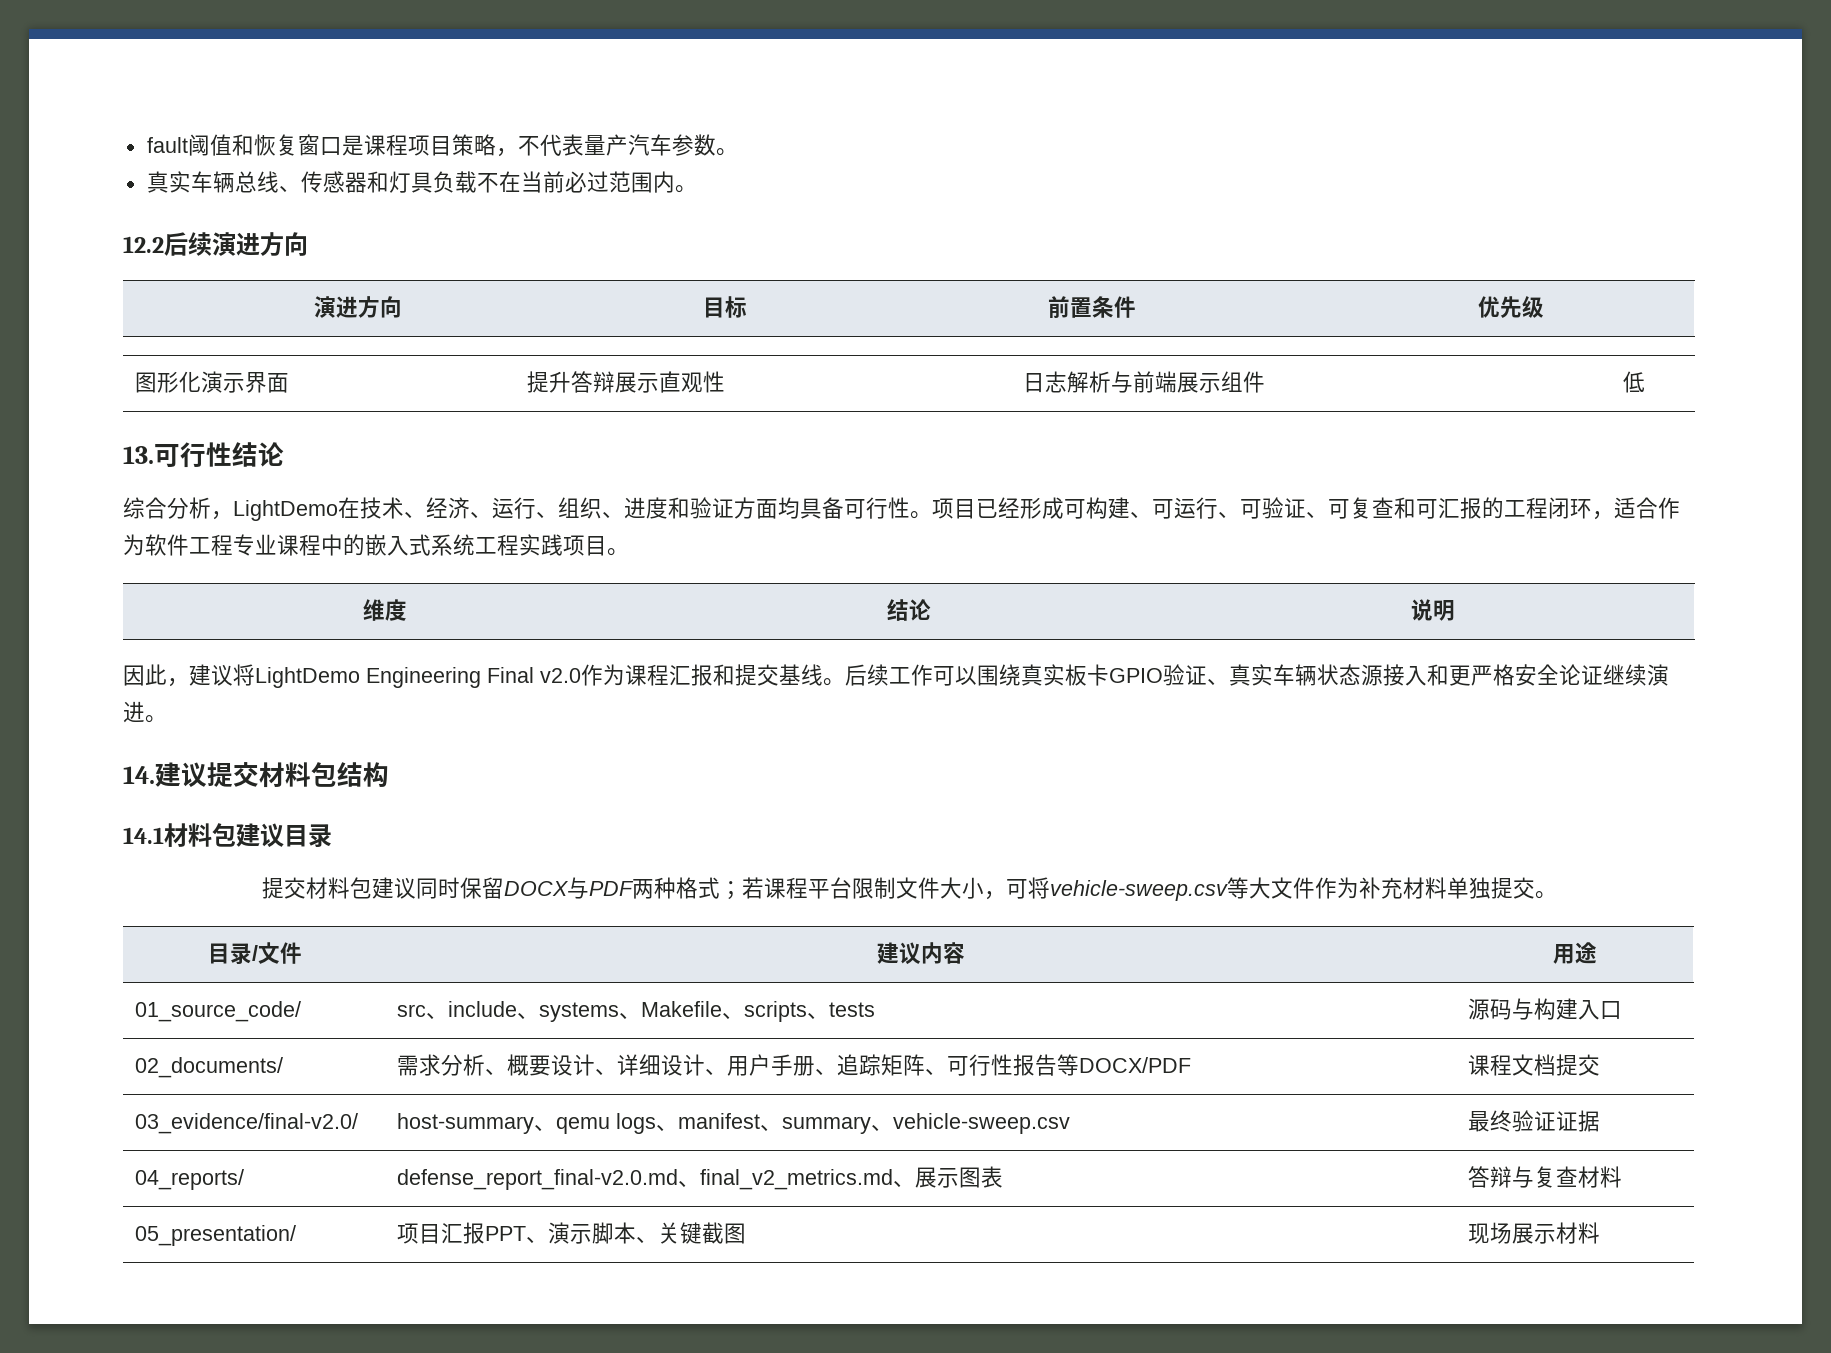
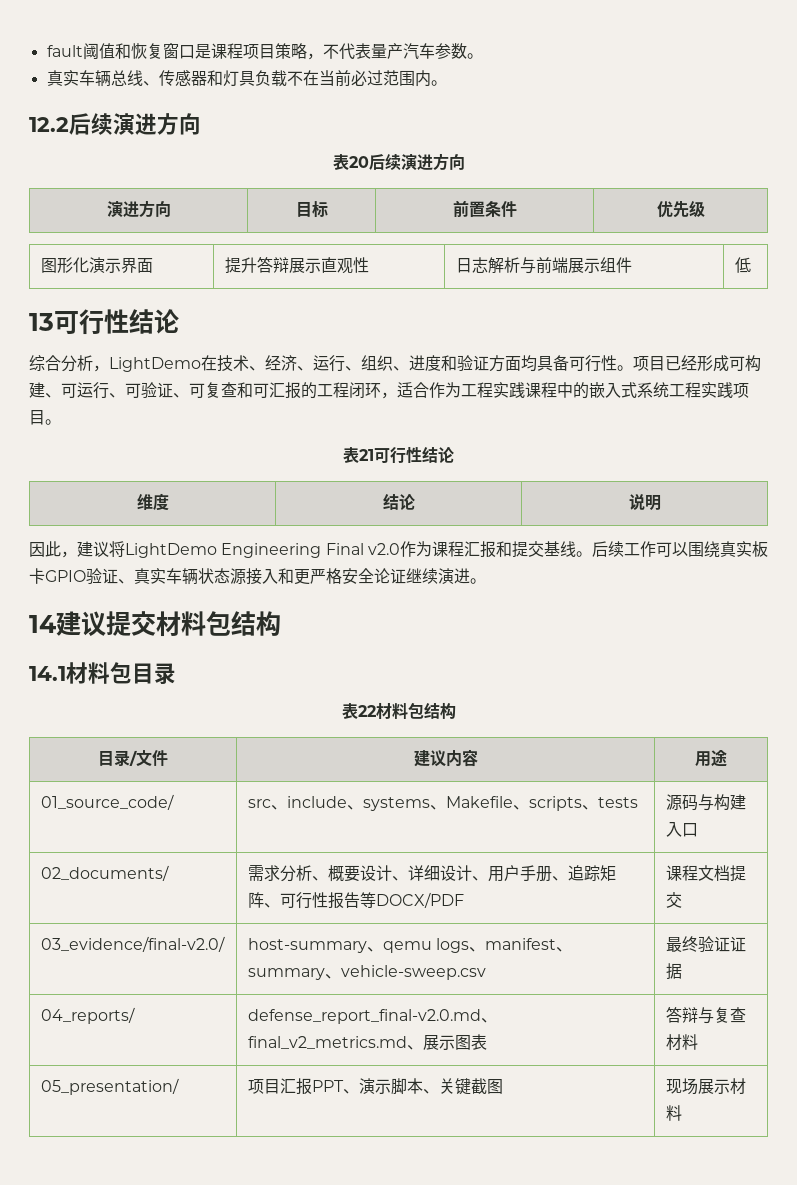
+ 表20后续演进方向
- 13.可行性结论
+ 13可行性结论
- 项目已经形成可构建、可运行、可验证、可复查和可汇报的工程闭环，适合作为软件工程专业课程中的嵌入式系统工程实践项目。
+ 项目已经形成可构建、可运行、可验证、可复查和可汇报的工程闭环，适合作为工程实践课程中的嵌入式系统工程实践项目。
+ 表21可行性结论
- 14.建议提交材料包结构
+ 14建议提交材料包结构
- 14.1材料包建议目录
+ 14.1材料包目录
- 提交材料包建议同时保留DOCX与PDF两种格式；若课程平台限制文件大小，可将vehicle-sweep.csv等大文件作为补充材料单独提交。
+ 表22材料包结构

